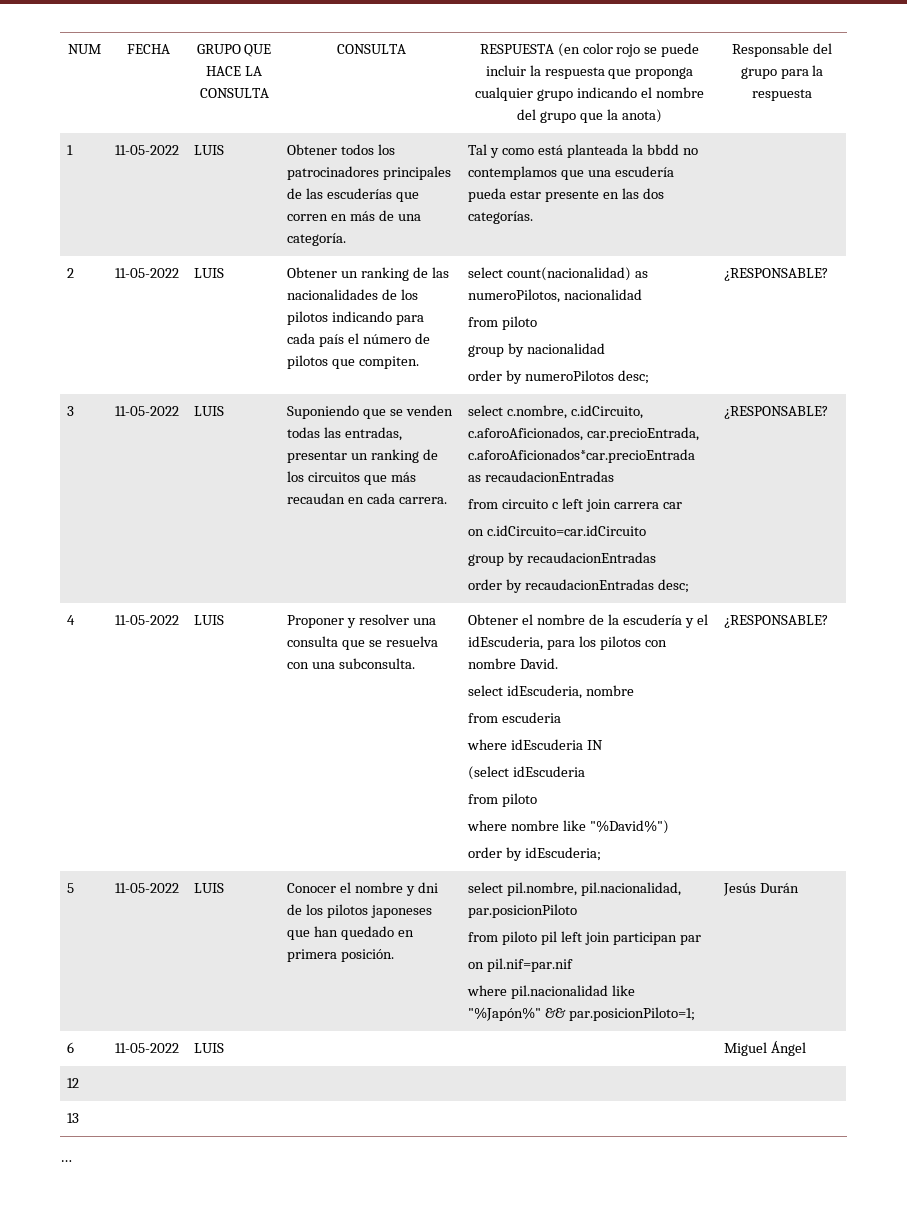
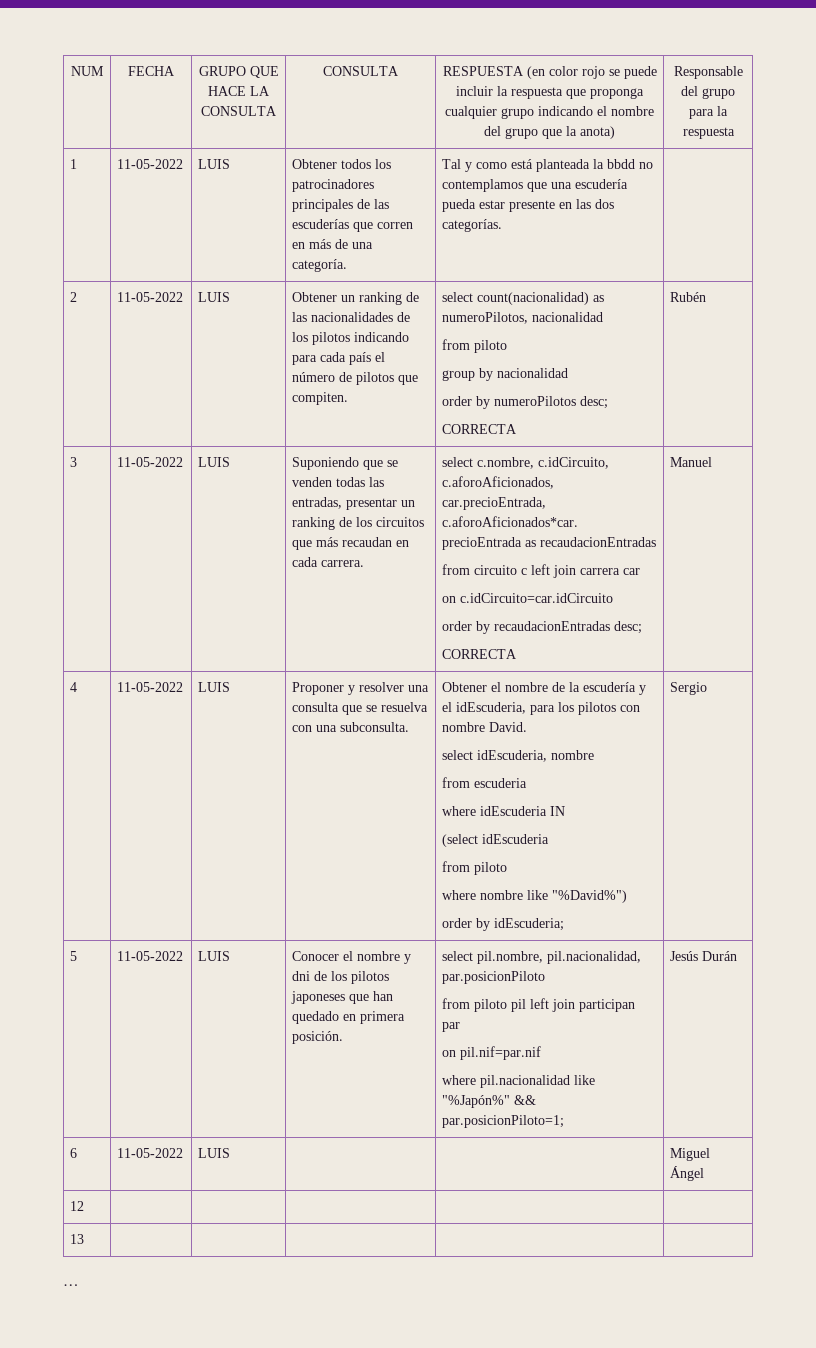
  2 | 11-05-2022 | LUIS | Obtener un ranking de las nacionalidades de los pilotos indicando para cada país el número de pilotos que compiten. | select count(nacionalidad) as numeroPilotos, nacionalidad
  from piloto
  group by nacionalidad
- order by numeroPilotos desc; | ¿RESPONSABLE?
+ order by numeroPilotos desc;
+ CORRECTA | Rubén
- group by recaudacionEntradas
- order by recaudacionEntradas desc; | ¿RESPONSABLE?
+ order by recaudacionEntradas desc;
+ CORRECTA | Manuel
- order by idEscuderia; | ¿RESPONSABLE?
+ order by idEscuderia; | Sergio

